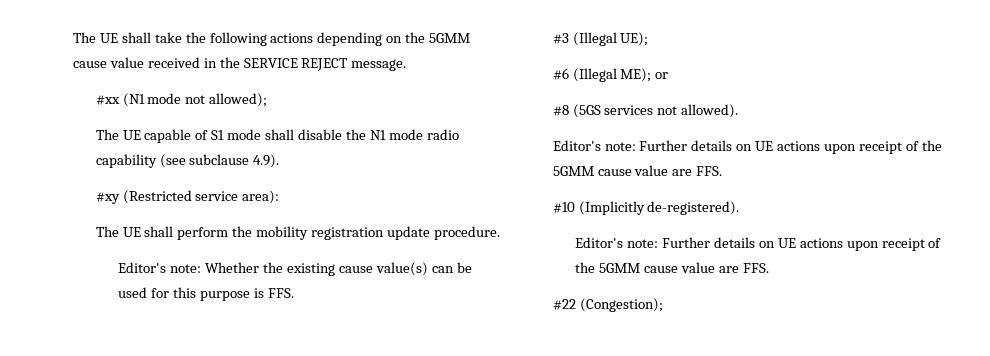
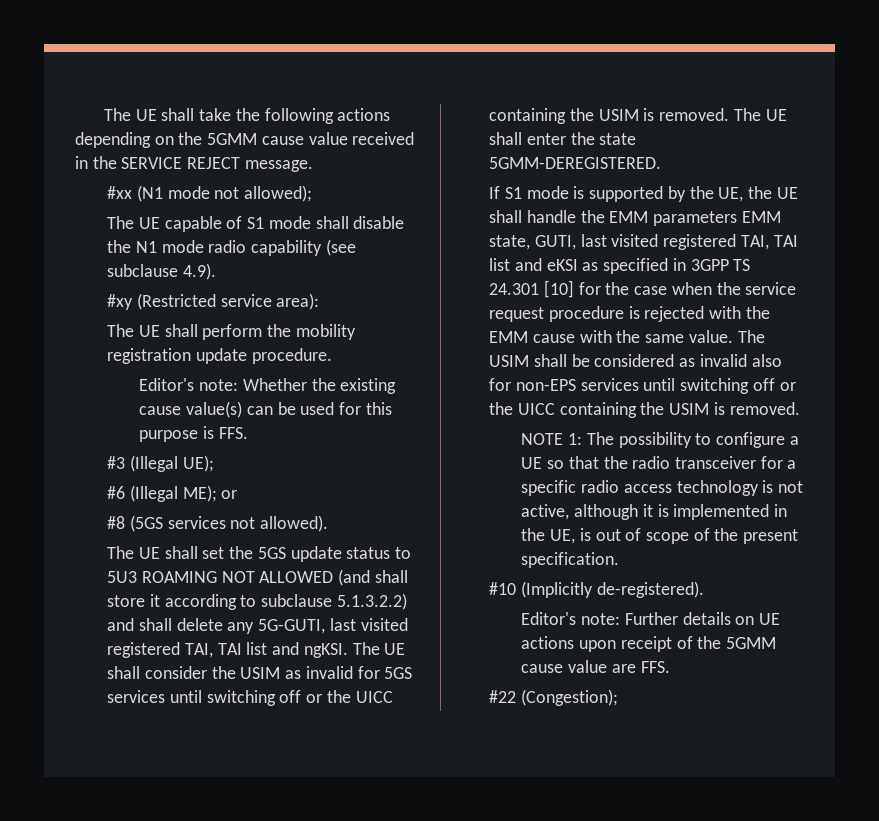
  #8 (5GS services not allowed).
- Editor's note: Further details on UE actions upon receipt of the 5GMM cause value are FFS.
+ The UE shall set the 5GS update status to 5U3 ROAMING NOT ALLOWED (and shall store it according to subclause 5.1.3.2.2) and shall delete any 5G-GUTI, last visited registered TAI, TAI list and ngKSI. The UE shall consider the USIM as invalid for 5GS services until switching off or the UICC containing the USIM is removed. The UE shall enter the state 5GMM-DEREGISTERED.
+ If S1 mode is supported by the UE, the UE shall handle the EMM parameters EMM state, GUTI, last visited registered TAI, TAI list and eKSI as specified in 3GPP TS 24.301 [10] for the case when the service request procedure is rejected with the EMM cause with the same value. The USIM shall be considered as invalid also for non-EPS services until switching off or the UICC containing the USIM is removed.
+ NOTE 1: The possibility to configure a UE so that the radio transceiver for a specific radio access technology is not active, although it is implemented in the UE, is out of scope of the present specification.

